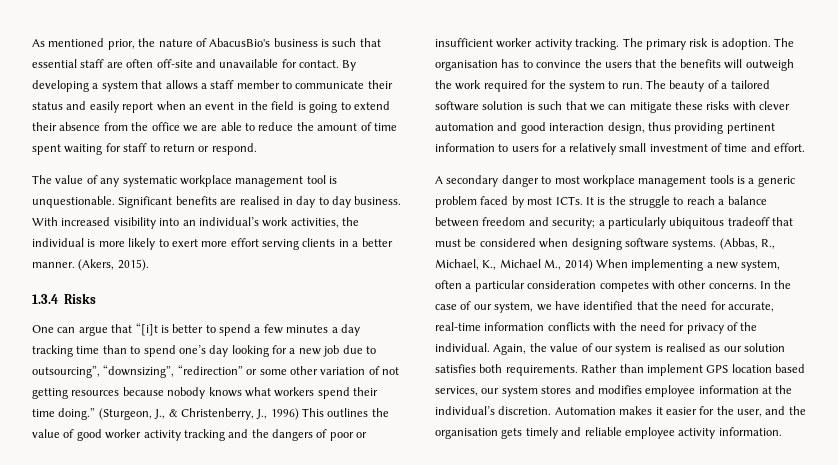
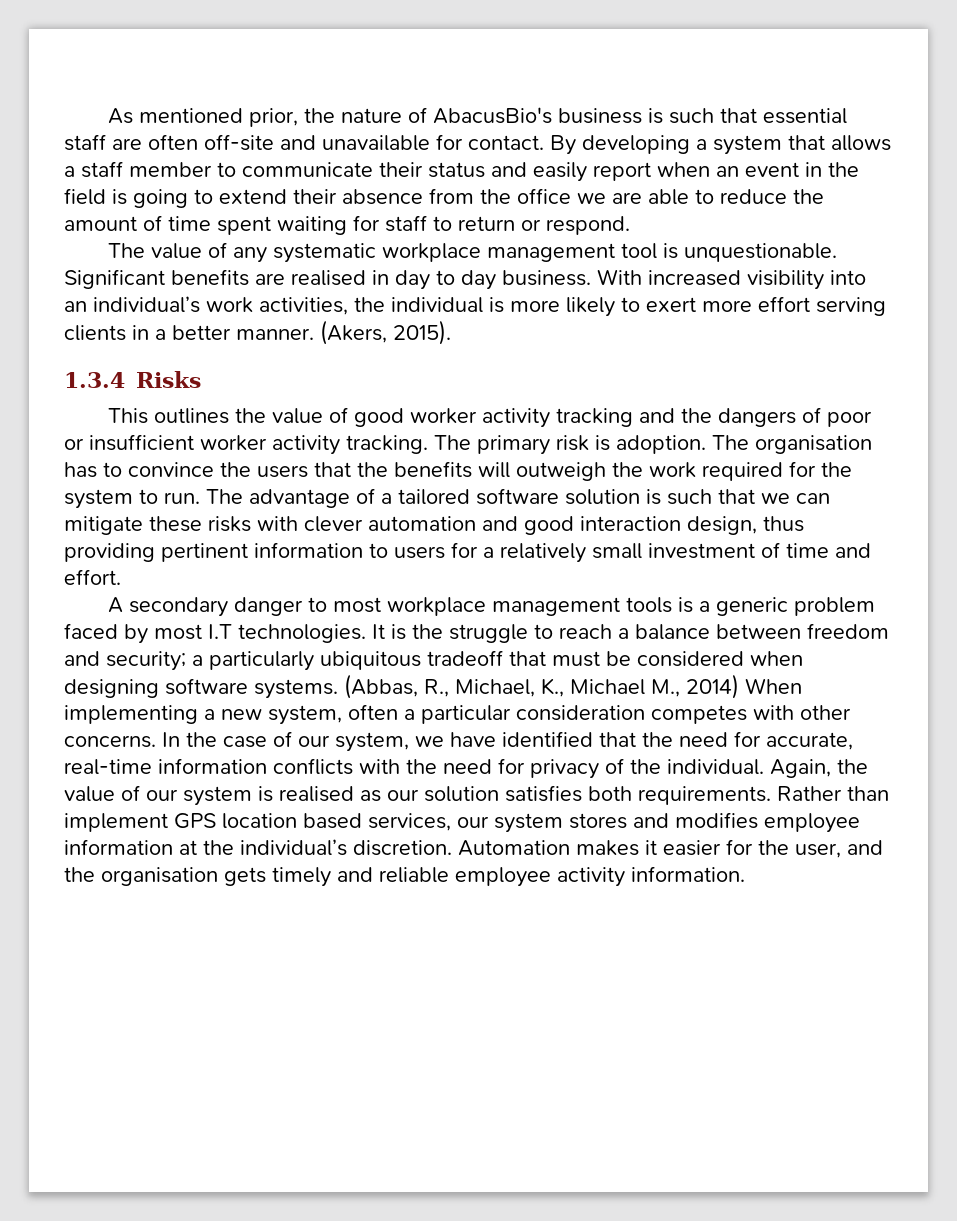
- One can argue that “[i]t is better to spend a few minutes a day tracking time than to spend one’s day looking for a new job due to outsourcing”, “downsizing”, “redirection” or some other variation of not getting resources because nobody knows what workers spend their time doing.” (Sturgeon, J., & Christenberry, J., 1996) This outlines the value of good worker activity tracking and the dangers of poor or insufficient worker activity tracking.
+ This outlines the value of good worker activity tracking and the dangers of poor or insufficient worker activity tracking.
- The beauty of a tailored software solution is such that we can mitigate these risks with clever automation and good interaction design, thus providing pertinent information to users for a relatively small investment of time and effort.
+ The advantage of a tailored software solution is such that we can mitigate these risks with clever automation and good interaction design, thus providing pertinent information to users for a relatively small investment of time and effort.
- A secondary danger to most workplace management tools is a generic problem faced by most ICTs.
+ A secondary danger to most workplace management tools is a generic problem faced by most I.T technologies.

